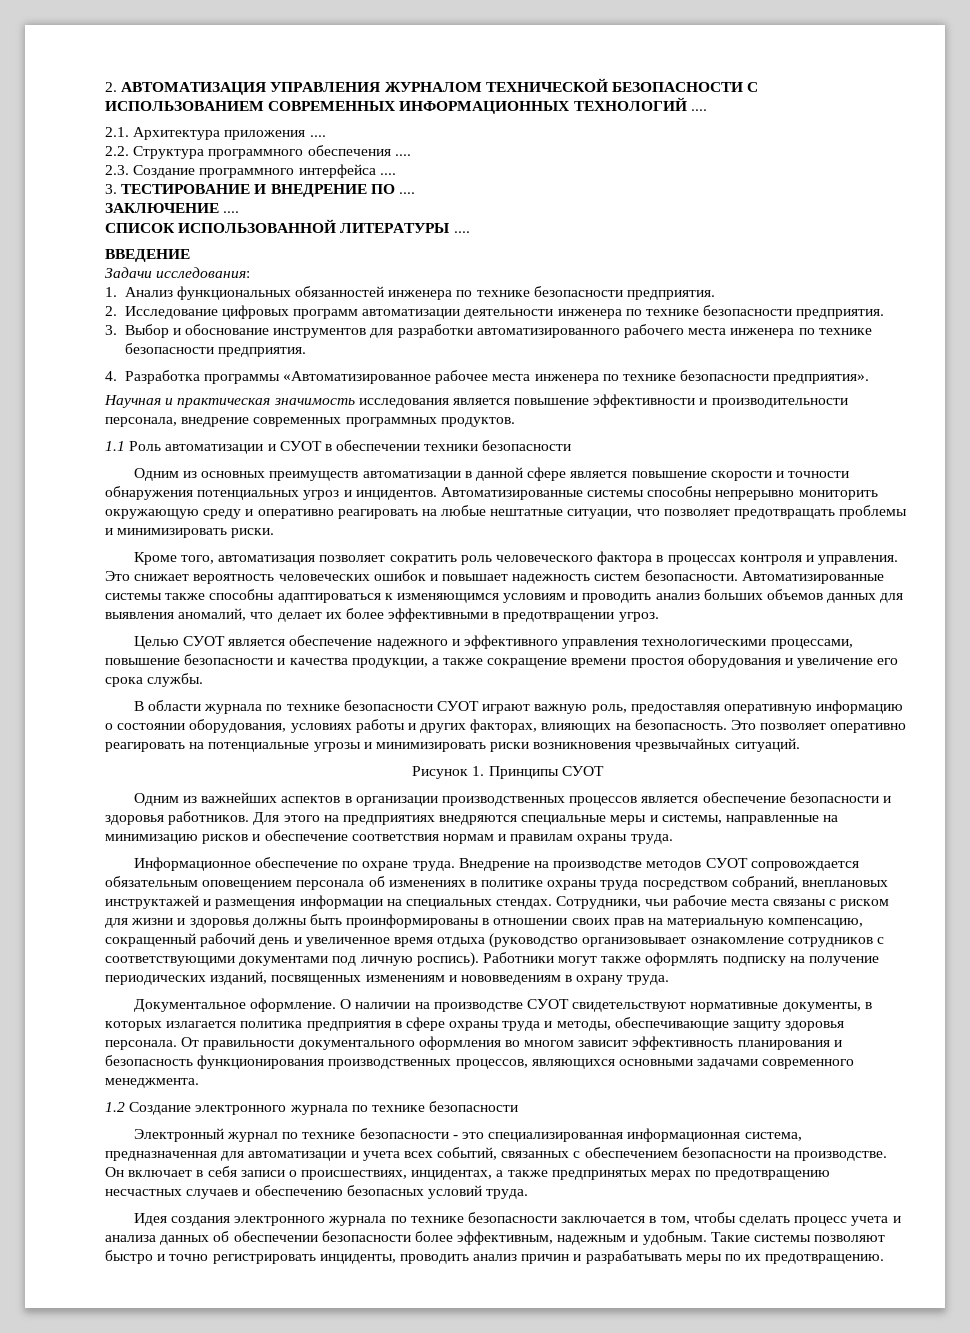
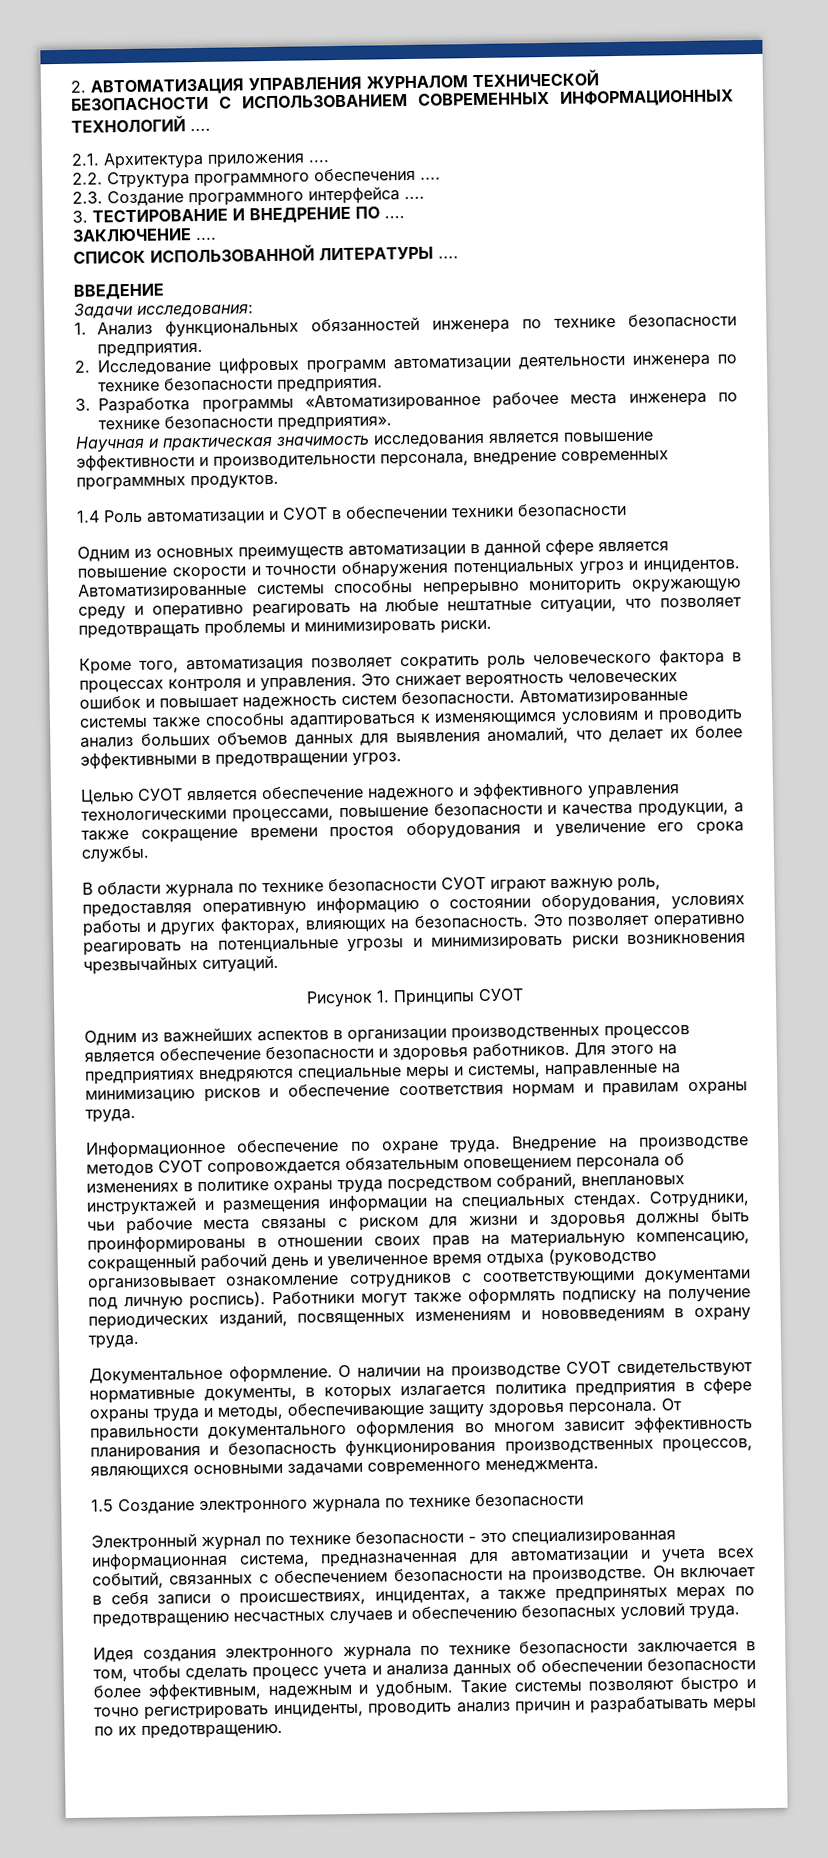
- 3. Выбор и обоснование инструментов для разработки автоматизированного рабочего места инженера по технике безопасности предприятия.
- 4. Разработка программы «Автоматизированное рабочее места инженера по технике безопасности предприятия».
+ 3. Разработка программы «Автоматизированное рабочее места инженера по технике безопасности предприятия».
- 1.1 Роль автоматизации и СУОТ в обеспечении техники безопасности
+ 1.4 Роль автоматизации и СУОТ в обеспечении техники безопасности
- 1.2 Создание электронного журнала по технике безопасности
+ 1.5 Создание электронного журнала по технике безопасности

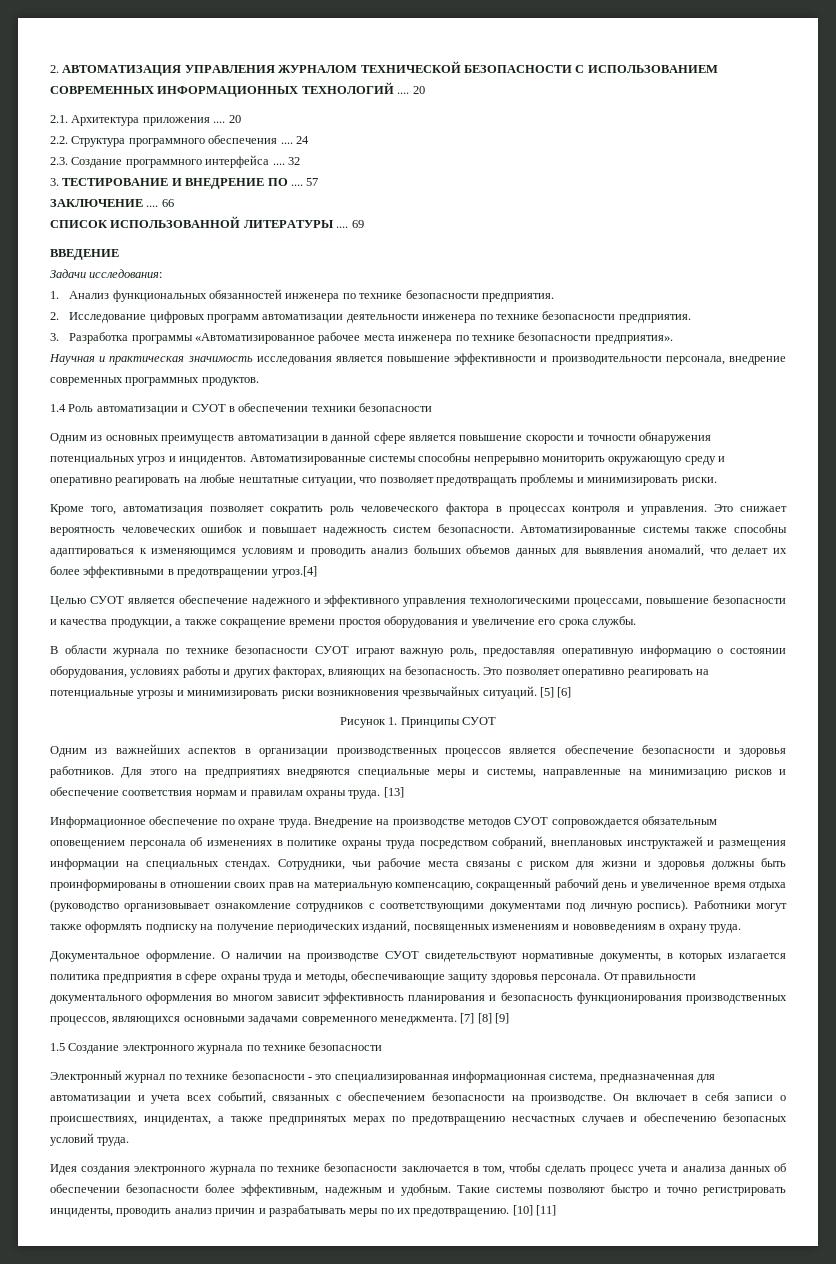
- 2. АВТОМАТИЗАЦИЯ УПРАВЛЕНИЯ ЖУРНАЛОМ ТЕХНИЧЕСКОЙ БЕЗОПАСНОСТИ С ИСПОЛЬЗОВАНИЕМ СОВРЕМЕННЫХ ИНФОРМАЦИОННЫХ ТЕХНОЛОГИЙ ....
+ 2. АВТОМАТИЗАЦИЯ УПРАВЛЕНИЯ ЖУРНАЛОМ ТЕХНИЧЕСКОЙ БЕЗОПАСНОСТИ С ИСПОЛЬЗОВАНИЕМ СОВРЕМЕННЫХ ИНФОРМАЦИОННЫХ ТЕХНОЛОГИЙ .... 20
- 2.1. Архитектура приложения ....
+ 2.1. Архитектура приложения .... 20
+ 24
+ 32
+ 57
+ 66
+ 69
- Автоматизированные системы также способны адаптироваться к изменяющимся условиям и проводить анализ больших объемов данных для выявления аномалий, что делает их более эффективными в предотвращении угроз.
+ Автоматизированные системы также способны адаптироваться к изменяющимся условиям и проводить анализ больших объемов данных для выявления аномалий, что делает их более эффективными в предотвращении угроз.[4]
+ [5] [6]
+ [13]
+ [7] [8] [9]
+ [10] [11]

